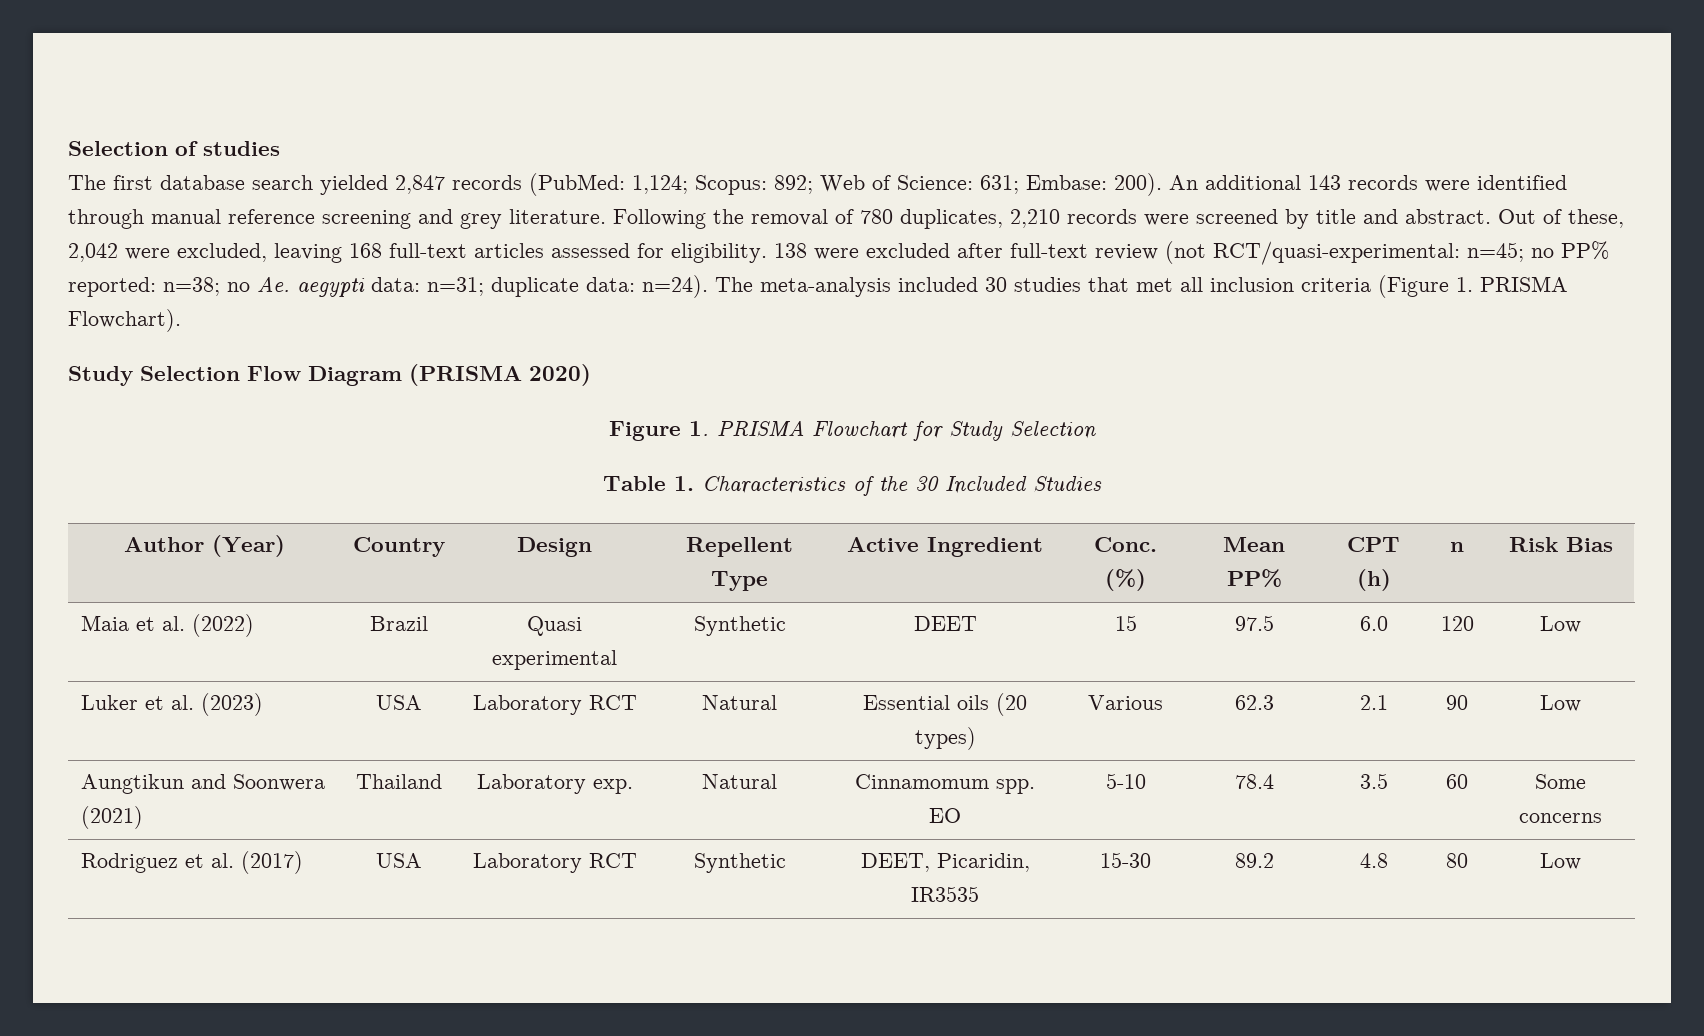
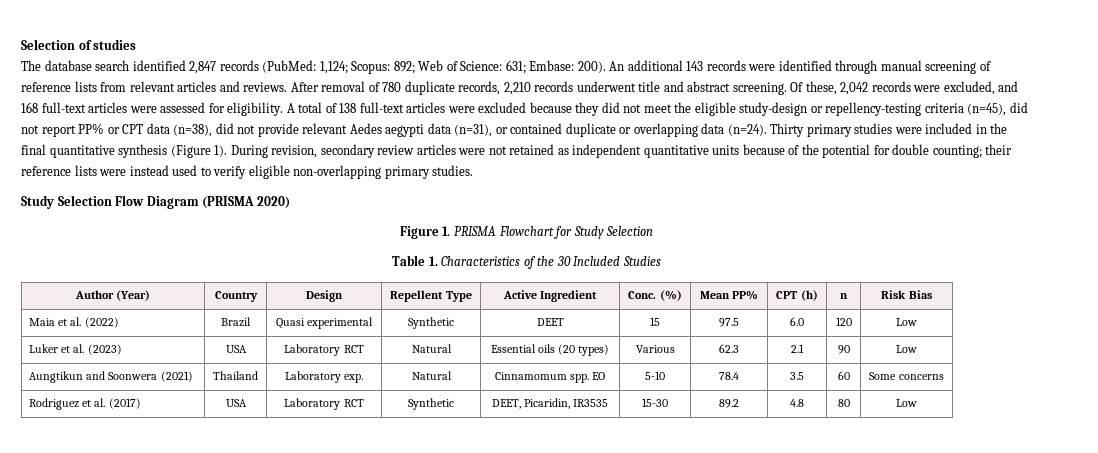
- The first database search yielded 2,847 records (PubMed: 1,124; Scopus: 892; Web of Science: 631; Embase: 200).
+ The database search identified 2,847 records (PubMed: 1,124; Scopus: 892; Web of Science: 631; Embase: 200).
- An additional 143 records were identified through manual reference screening and grey literature. Following the removal of 780 duplicates, 2,210 records were screened by title and abstract. Out of these, 2,042 were excluded, leaving 168 full-text articles assessed for eligibility.
+ An additional 143 records were identified through manual screening of reference lists from relevant articles and reviews. After removal of 780 duplicate records, 2,210 records underwent title and abstract screening. Of these, 2,042 records were excluded, and 168 full-text articles were assessed for eligibility.
- 138 were excluded after full-text review (not RCT/quasi-experimental: n=45; no PP% reported: n=38; no Ae. aegypti data: n=31; duplicate data: n=24). The meta-analysis included 30 studies that met all inclusion criteria (Figure 1. PRISMA Flowchart).
+ A total of 138 full-text articles were excluded because they did not meet the eligible study-design or repellency-testing criteria (n=45), did not report PP% or CPT data (n=38), did not provide relevant Aedes aegypti data (n=31), or contained duplicate or overlapping data (n=24). Thirty primary studies were included in the final quantitative synthesis (Figure 1). During revision, secondary review articles were not retained as independent quantitative units because of the potential for double counting; their reference lists were instead used to verify eligible non-overlapping primary studies.

